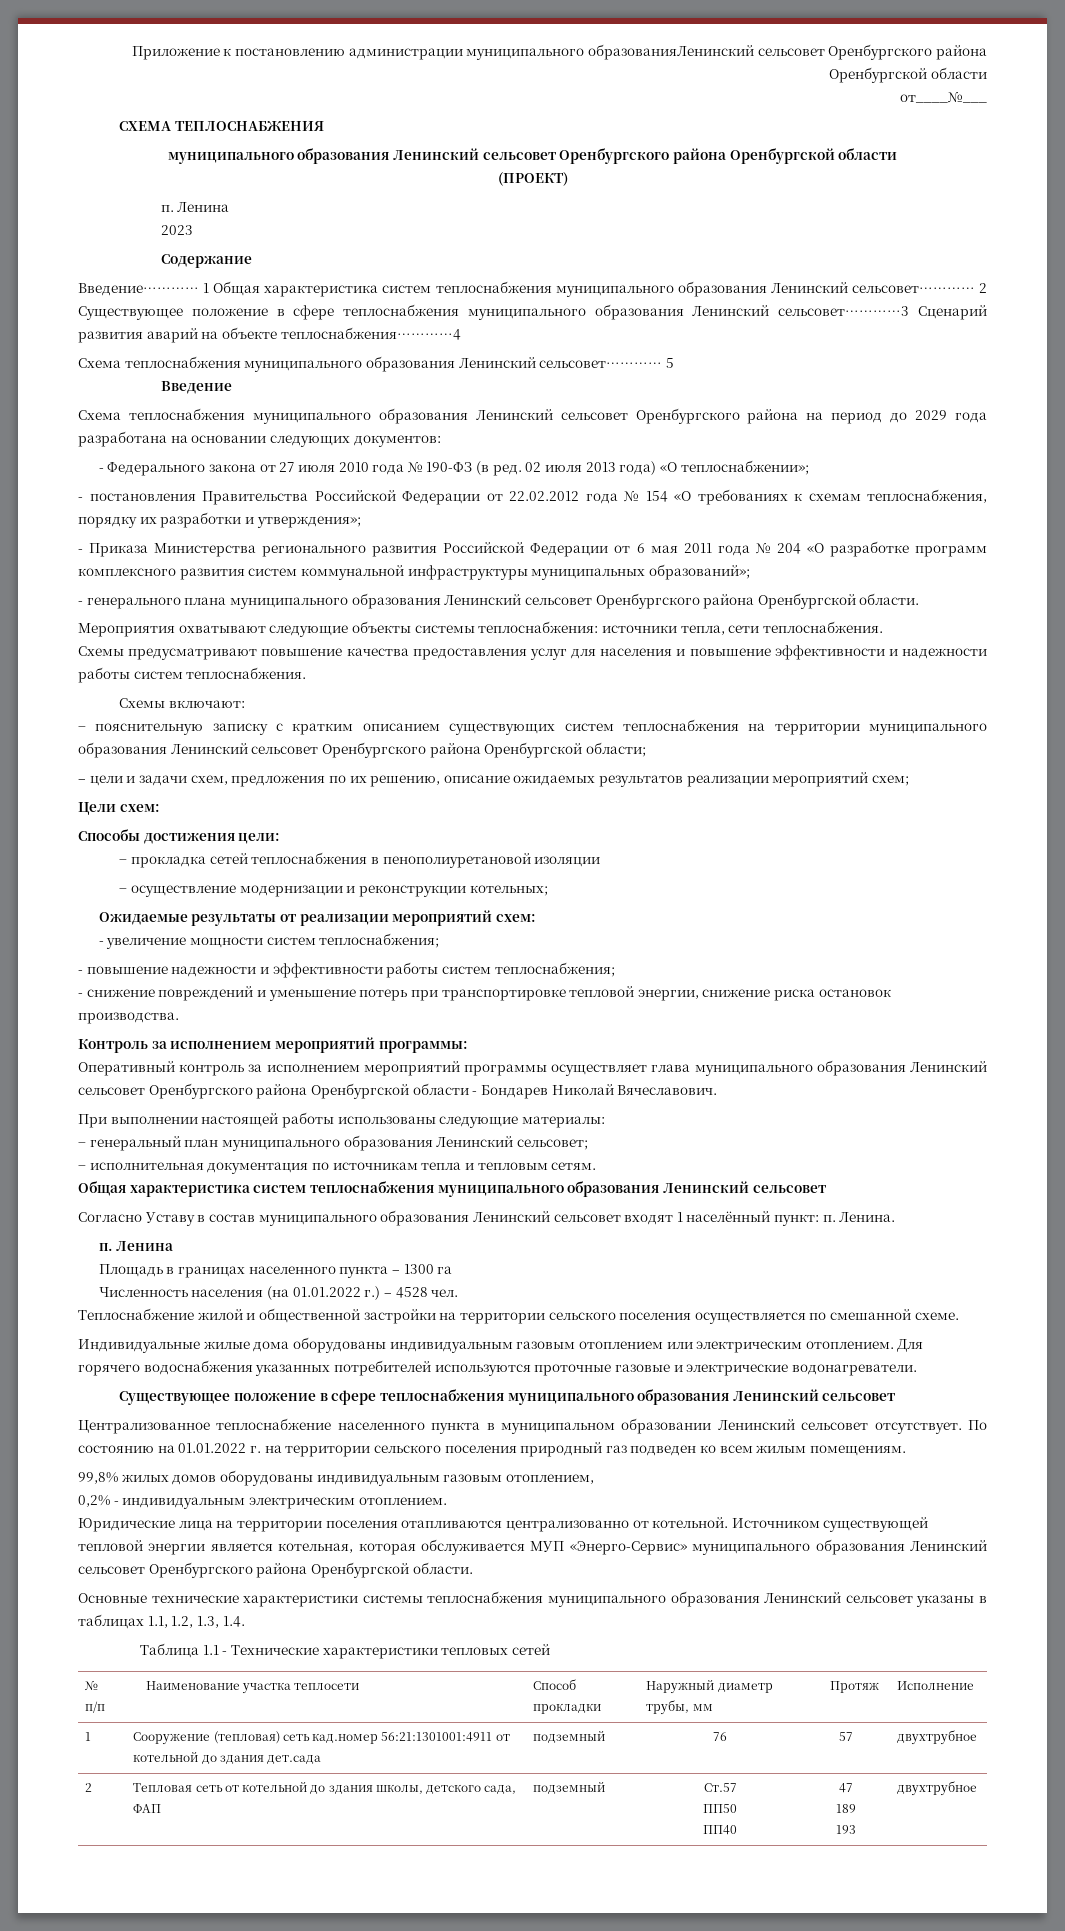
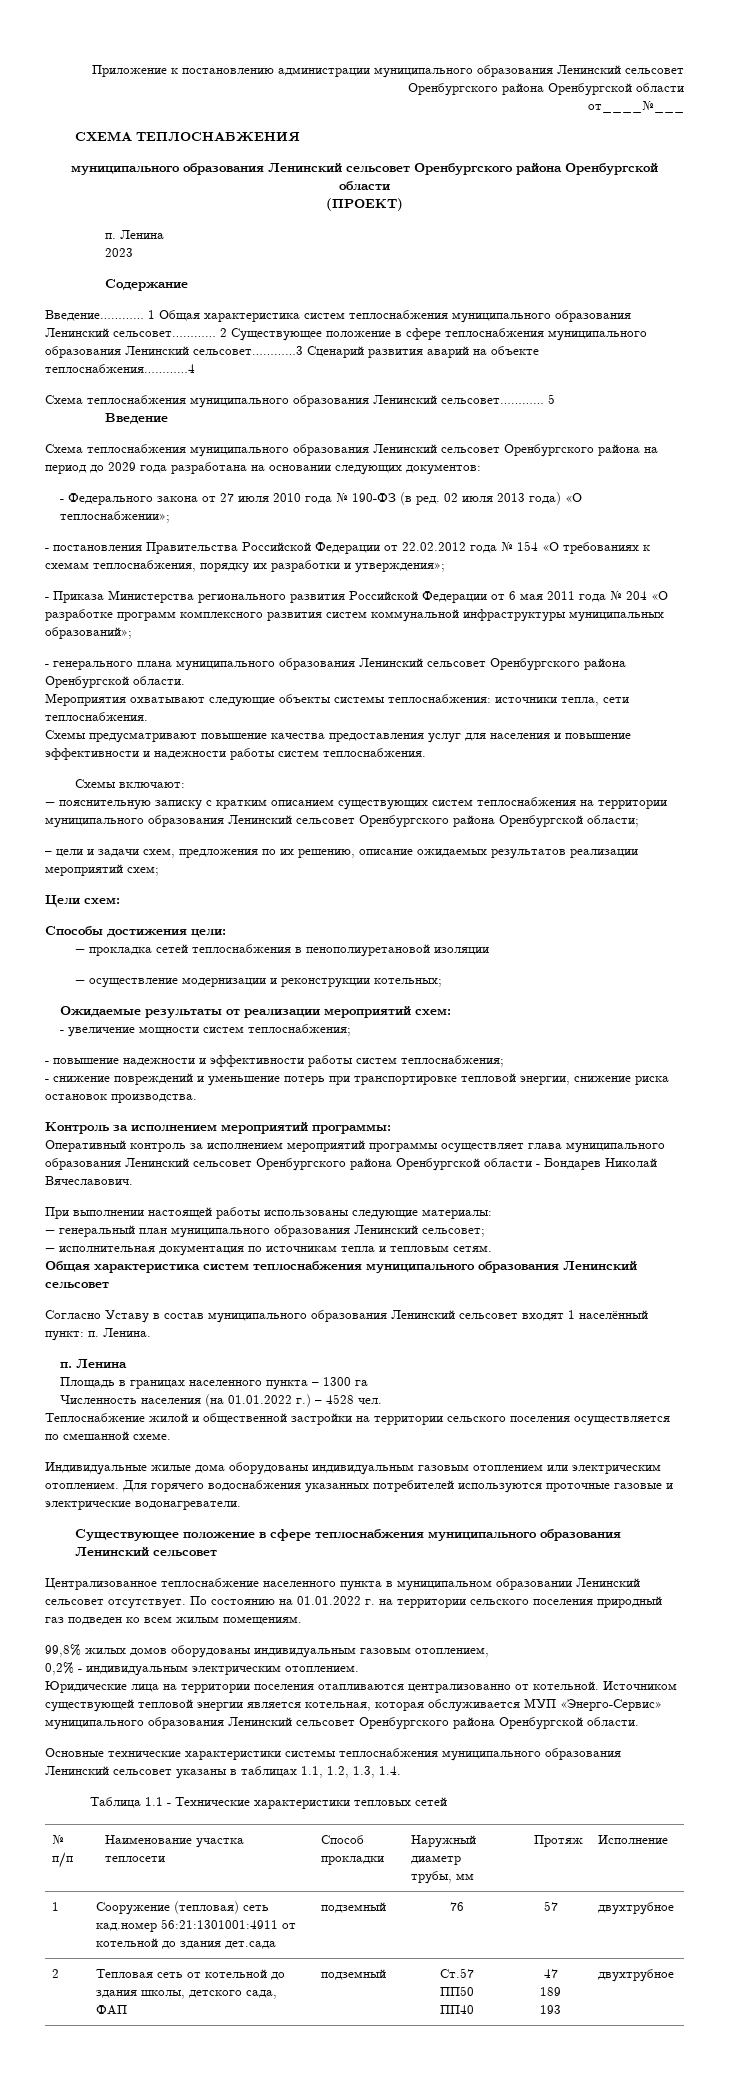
- Приложение к постановлению администрации муниципального образованияЛенинский сельсовет Оренбургского района Оренбургской области
+ Приложение к постановлению администрации муниципального образования Ленинский сельсовет Оренбургского района Оренбургской области

